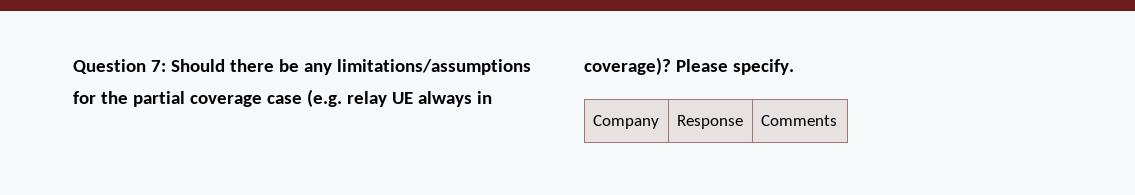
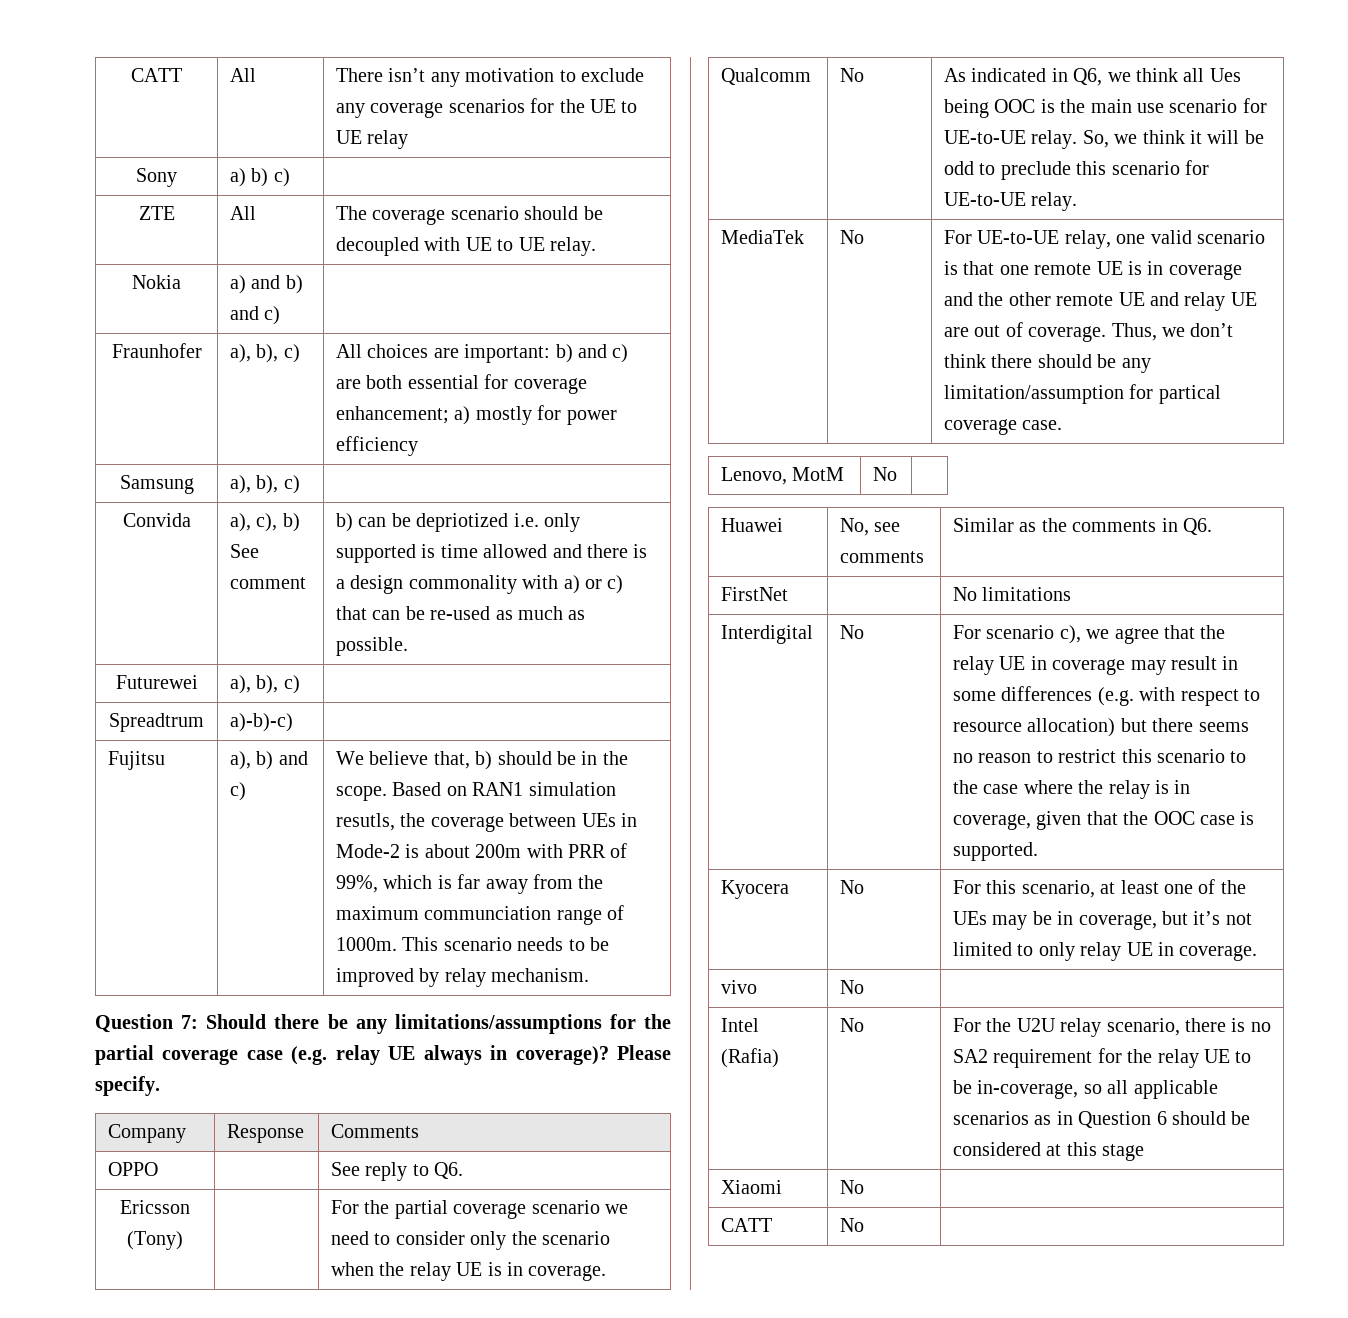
+ CATT | All | There isn’t any motivation to exclude any coverage scenarios for the UE to UE relay
+ Sony | a) b) c) |
+ ZTE | All | The coverage scenario should be decoupled with UE to UE relay.
+ Nokia | a) and b) and c) |
+ Fraunhofer | a), b), c) | All choices are important: b) and c) are both essential for coverage enhancement; a) mostly for power efficiency
+ Samsung | a), b), c) |
+ Convida | a), c), b) See comment | b) can be depriotized i.e. only supported is time allowed and there is a design commonality with a) or c) that can be re-used as much as possible.
+ Futurewei | a), b), c) |
+ Spreadtrum | a)-b)-c) |
+ Fujitsu | a), b) and c) | We believe that, b) should be in the scope. Based on RAN1 simulation resutls, the coverage between UEs in Mode-2 is about 200m with PRR of 99%, which is far away from the maximum communciation range of 1000m. This scenario needs to be improved by relay mechanism.
+ OPPO | | See reply to Q6.
+ Ericsson (Tony) | | For the partial coverage scenario we need to consider only the scenario when the relay UE is in coverage.
+ Qualcomm | No | As indicated in Q6, we think all Ues being OOC is the main use scenario for UE-to-UE relay. So, we think it will be odd to preclude this scenario for UE-to-UE relay.
+ MediaTek | No | For UE-to-UE relay, one valid scenario is that one remote UE is in coverage and the other remote UE and relay UE are out of coverage. Thus, we don’t think there should be any limitation/assumption for partical coverage case.
+ Lenovo, MotM | No |
+ Huawei | No, see comments | Similar as the comments in Q6.
+ FirstNet | | No limitations
+ Interdigital | No | For scenario c), we agree that the relay UE in coverage may result in some differences (e.g. with respect to resource allocation) but there seems no reason to restrict this scenario to the case where the relay is in coverage, given that the OOC case is supported.
+ Kyocera | No | For this scenario, at least one of the UEs may be in coverage, but it’s not limited to only relay UE in coverage.
+ vivo | No |
+ Intel (Rafia) | No | For the U2U relay scenario, there is no SA2 requirement for the relay UE to be in-coverage, so all applicable scenarios as in Question 6 should be considered at this stage
+ Xiaomi | No |
+ CATT | No |

